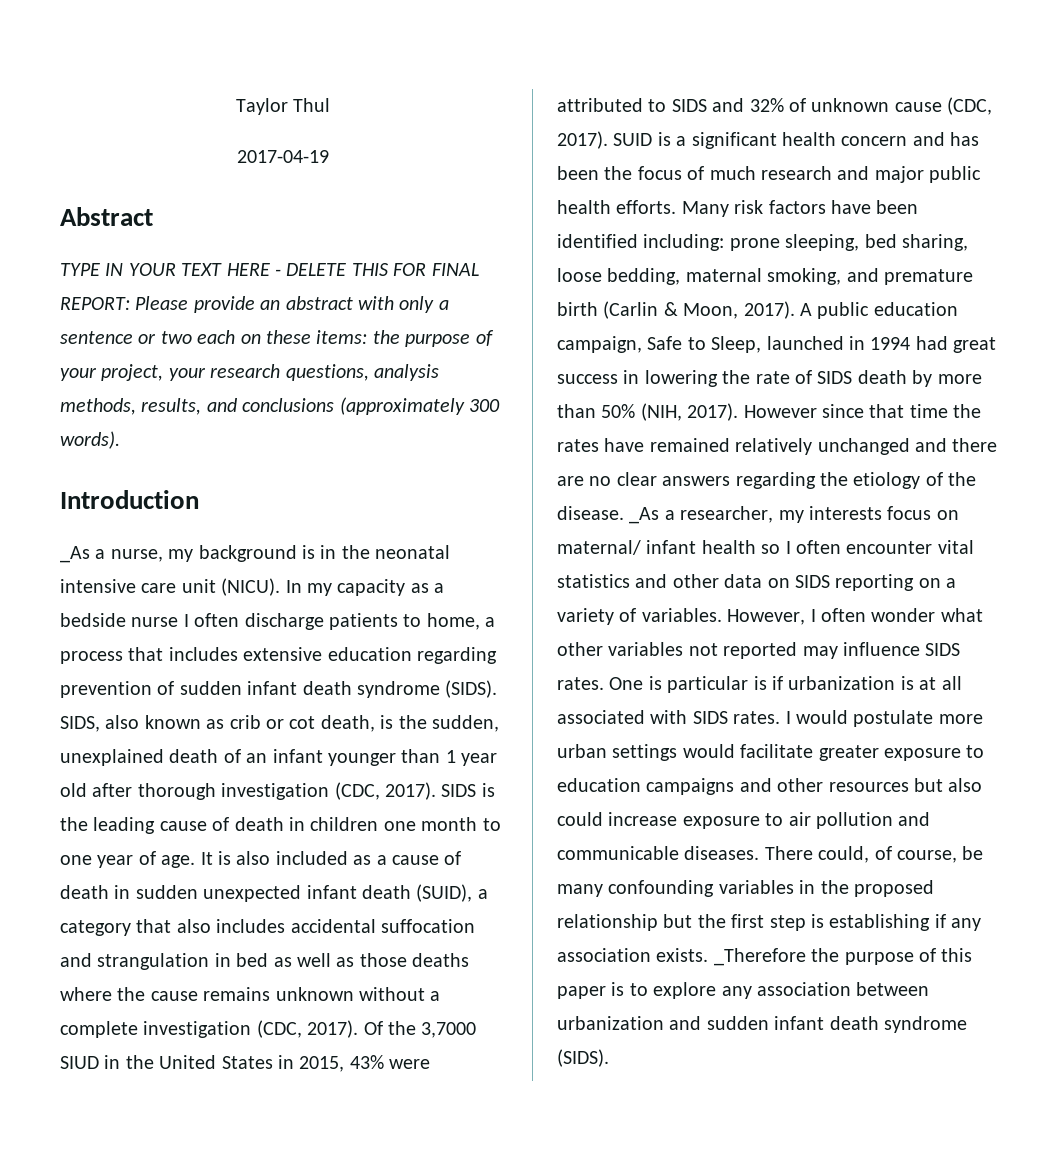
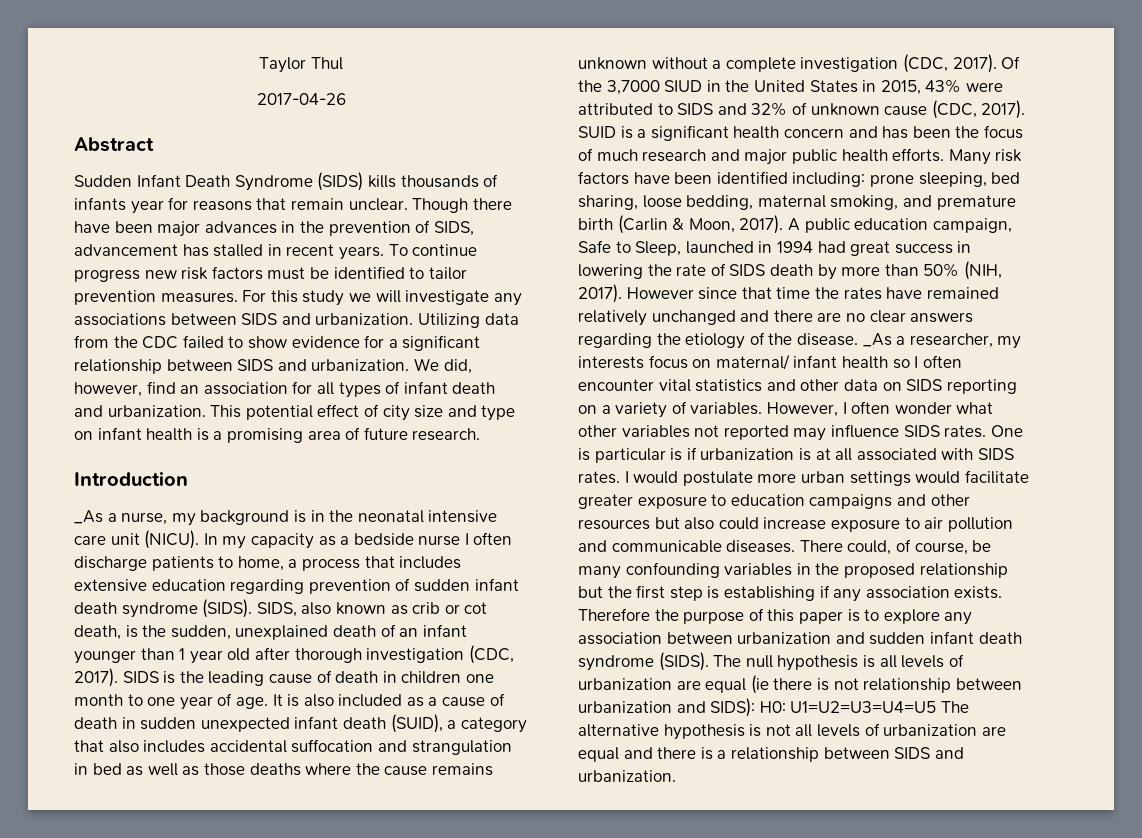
- 2017-04-19
+ 2017-04-26
- TYPE IN YOUR TEXT HERE - DELETE THIS FOR FINAL REPORT: Please provide an abstract with only a sentence or two each on these items: the purpose of your project, your research questions, analysis methods, results, and conclusions (approximately 300 words).
+ Sudden Infant Death Syndrome (SIDS) kills thousands of infants year for reasons that remain unclear. Though there have been major advances in the prevention of SIDS, advancement has stalled in recent years. To continue progress new risk factors must be identified to tailor prevention measures. For this study we will investigate any associations between SIDS and urbanization. Utilizing data from the CDC failed to show evidence for a significant relationship between SIDS and urbanization. We did, however, find an association for all types of infant death and urbanization. This potential effect of city size and type on infant health is a promising area of future research.
- _Therefore the purpose of this paper is to explore any association between urbanization and sudden infant death syndrome (SIDS).
+ Therefore the purpose of this paper is to explore any association between urbanization and sudden infant death syndrome (SIDS).
+ The null hypothesis is all levels of urbanization are equal (ie there is not relationship between urbanization and SIDS): H0: U1=U2=U3=U4=U5 The alternative hypothesis is not all levels of urbanization are equal and there is a relationship between SIDS and urbanization.

